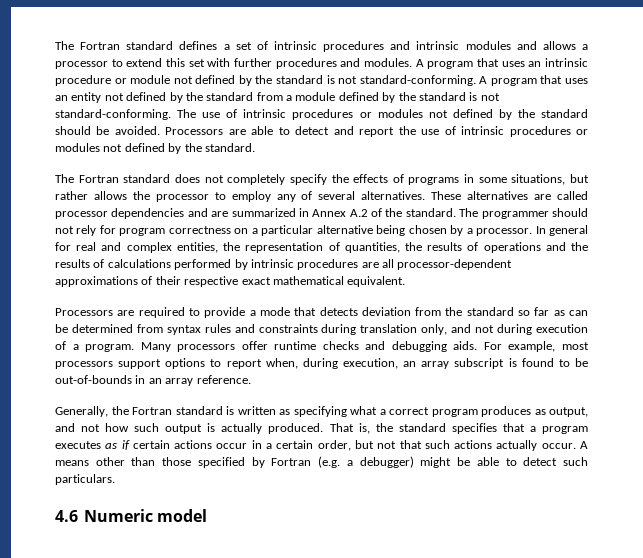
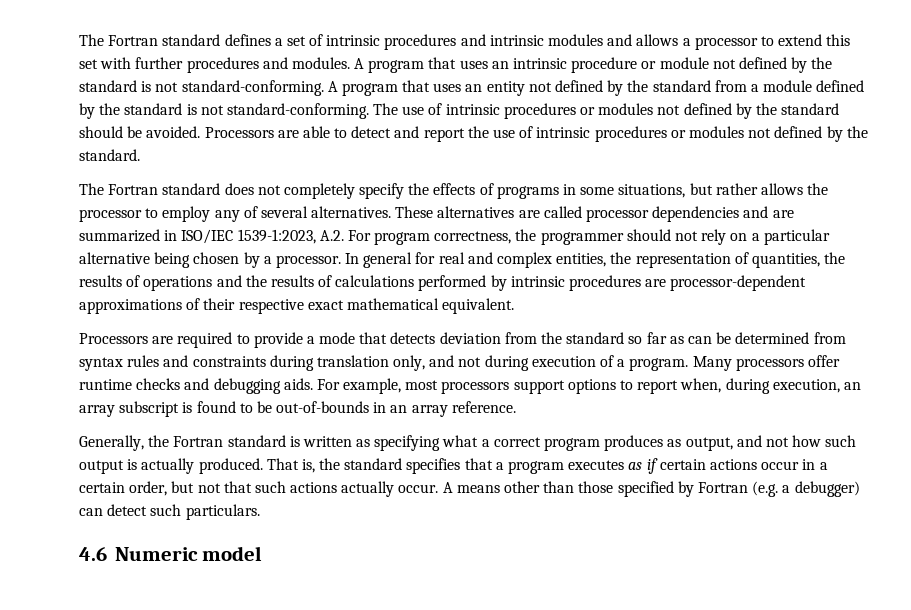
- These alternatives are called processor dependencies and are summarized in Annex A.2 of the standard. The programmer should not rely for program correctness on a particular alternative being chosen by a processor.
+ These alternatives are called processor dependencies and are summarized in ISO/IEC 1539-1:2023, A.2. For program correctness, the programmer should not rely on a particular alternative being chosen by a processor.
- In general for real and complex entities, the representation of quantities, the results of operations and the results of calculations performed by intrinsic procedures are all processor-dependent approximations of their respective exact mathematical equivalent.
+ In general for real and complex entities, the representation of quantities, the results of operations and the results of calculations performed by intrinsic procedures are processor-dependent approximations of their respective exact mathematical equivalent.
- A means other than those specified by Fortran (e.g. a debugger) might be able to detect such particulars.
+ A means other than those specified by Fortran (e.g. a debugger) can detect such particulars.

